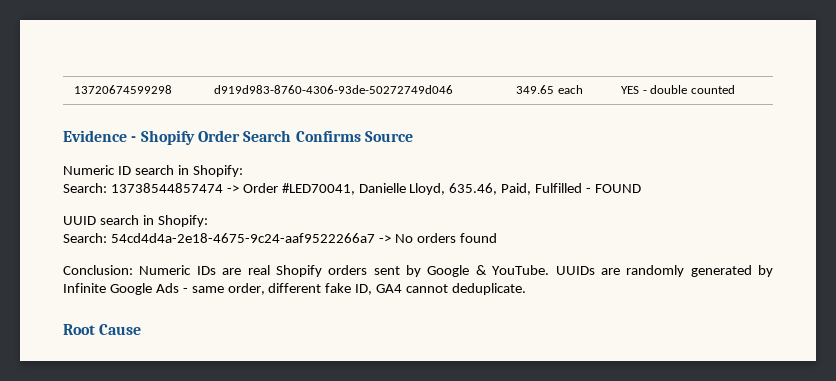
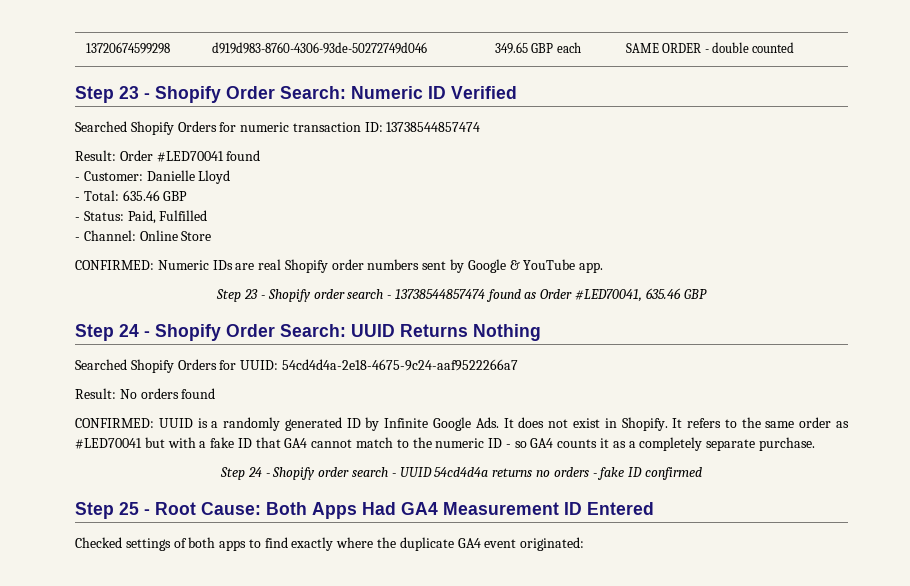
- 13720674599298 | d919d983-8760-4306-93de-50272749d046 | 349.65 each | YES - double counted
+ 13720674599298 | d919d983-8760-4306-93de-50272749d046 | 349.65 GBP each | SAME ORDER - double counted
- Evidence - Shopify Order Search Confirms Source
- Numeric ID search in Shopify:
- Search: 13738544857474 -> Order #LED70041, Danielle Lloyd, 635.46, Paid, Fulfilled - FOUND
- UUID search in Shopify:
- Search: 54cd4d4a-2e18-4675-9c24-aaf9522266a7 -> No orders found
- Conclusion: Numeric IDs are real Shopify orders sent by Google & YouTube. UUIDs are randomly generated by Infinite Google Ads - same order, different fake ID, GA4 cannot deduplicate.
- Root Cause
+ Step 23 - Shopify Order Search: Numeric ID Verified
+ Searched Shopify Orders for numeric transaction ID: 13738544857474
+ Result: Order #LED70041 found
+ - Customer: Danielle Lloyd
+ - Total: 635.46 GBP
+ - Status: Paid, Fulfilled
+ - Channel: Online Store
+ CONFIRMED: Numeric IDs are real Shopify order numbers sent by Google & YouTube app.
+ Step 23 - Shopify order search - 13738544857474 found as Order #LED70041, 635.46 GBP
+ Step 24 - Shopify Order Search: UUID Returns Nothing
+ Searched Shopify Orders for UUID: 54cd4d4a-2e18-4675-9c24-aaf9522266a7
+ Result: No orders found
+ CONFIRMED: UUID is a randomly generated ID by Infinite Google Ads. It does not exist in Shopify. It refers to the same order as #LED70041 but with a fake ID that GA4 cannot match to the numeric ID - so GA4 counts it as a completely separate purchase.
+ Step 24 - Shopify order search - UUID 54cd4d4a returns no orders - fake ID confirmed
+ Step 25 - Root Cause: Both Apps Had GA4 Measurement ID Entered
+ Checked settings of both apps to find exactly where the duplicate GA4 event originated:

